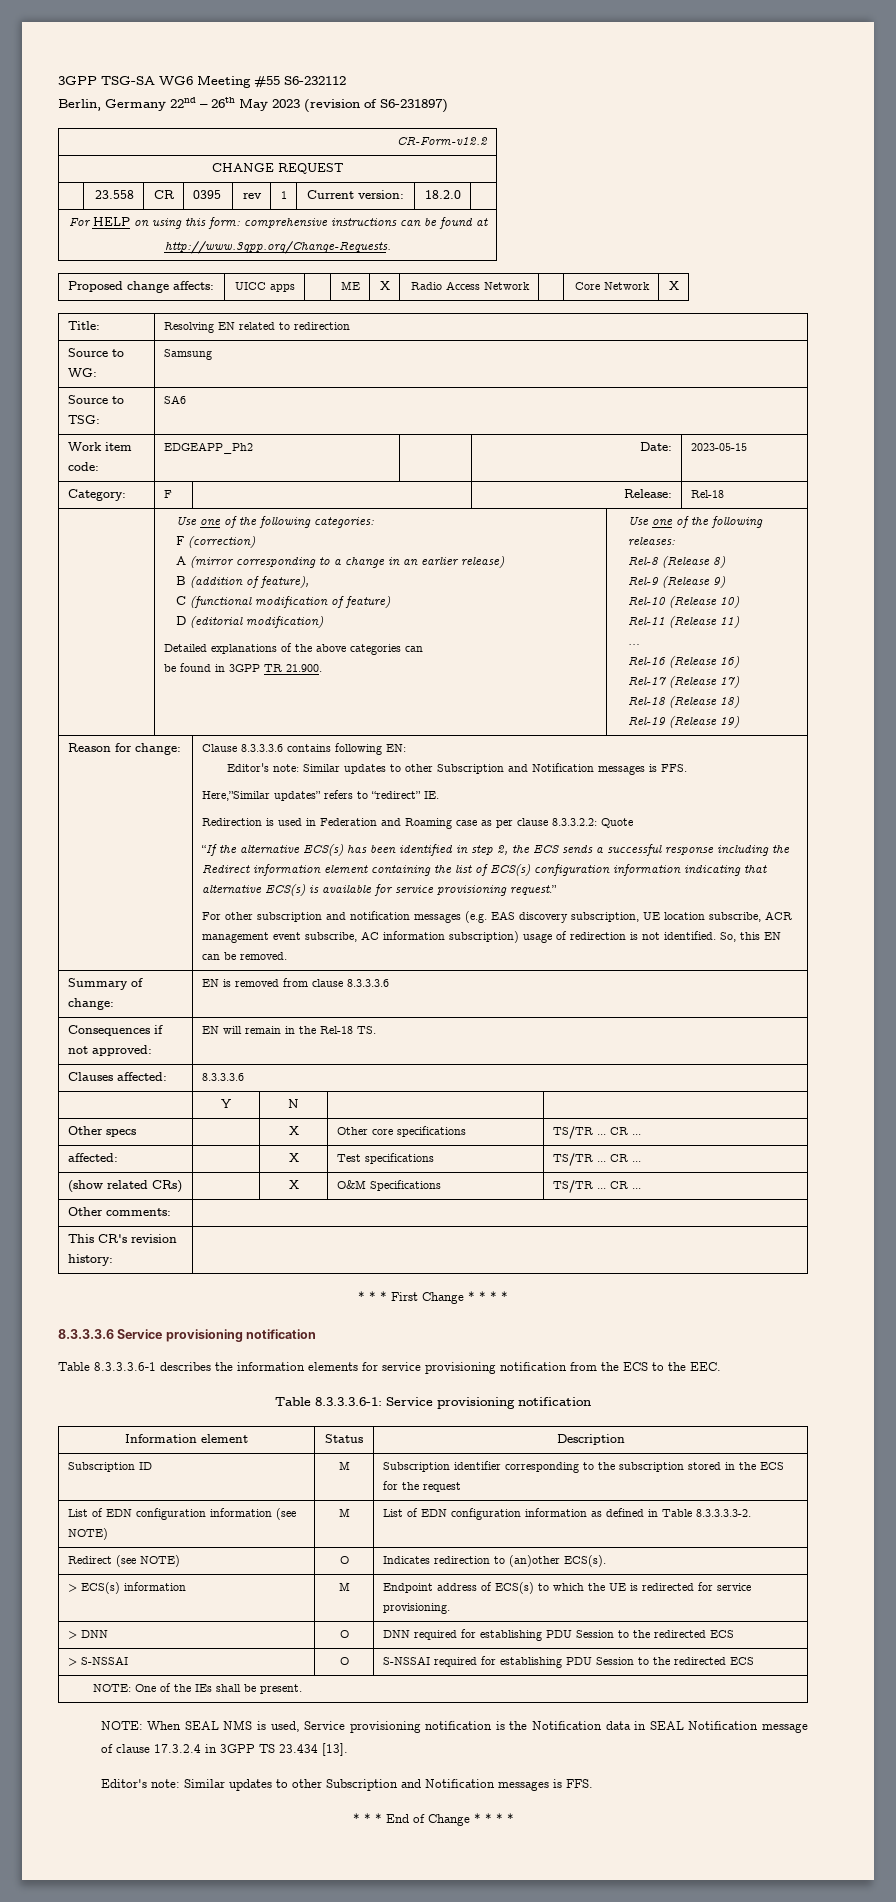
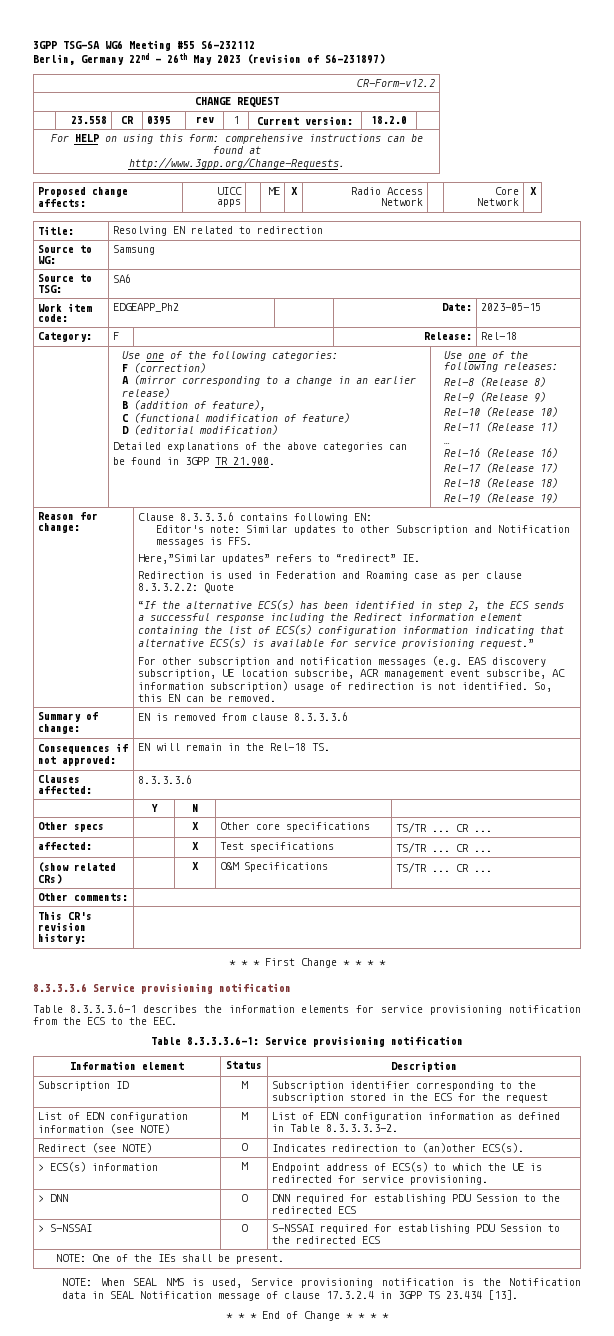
  NOTE: When SEAL NMS is used, Service provisioning notification is the Notification data in SEAL Notification message of clause 17.3.2.4 in 3GPP TS 23.434 [13].
- Editor's note: Similar updates to other Subscription and Notification messages is FFS.

